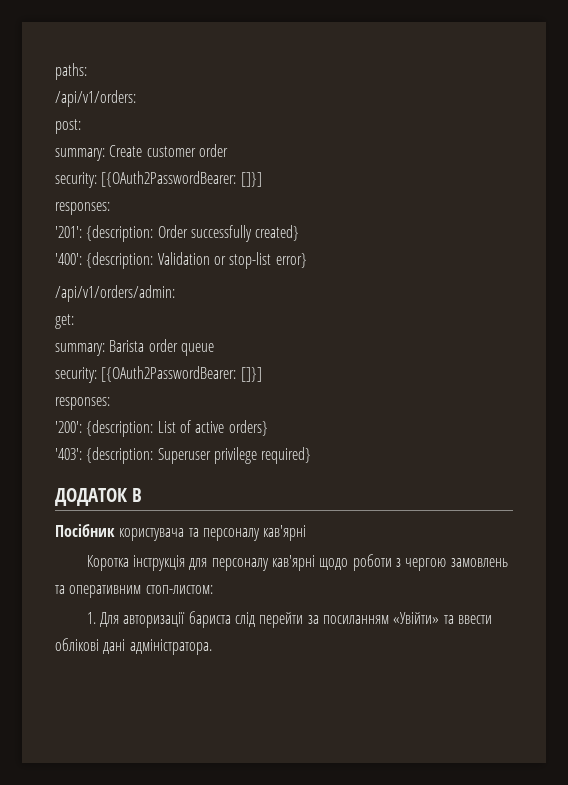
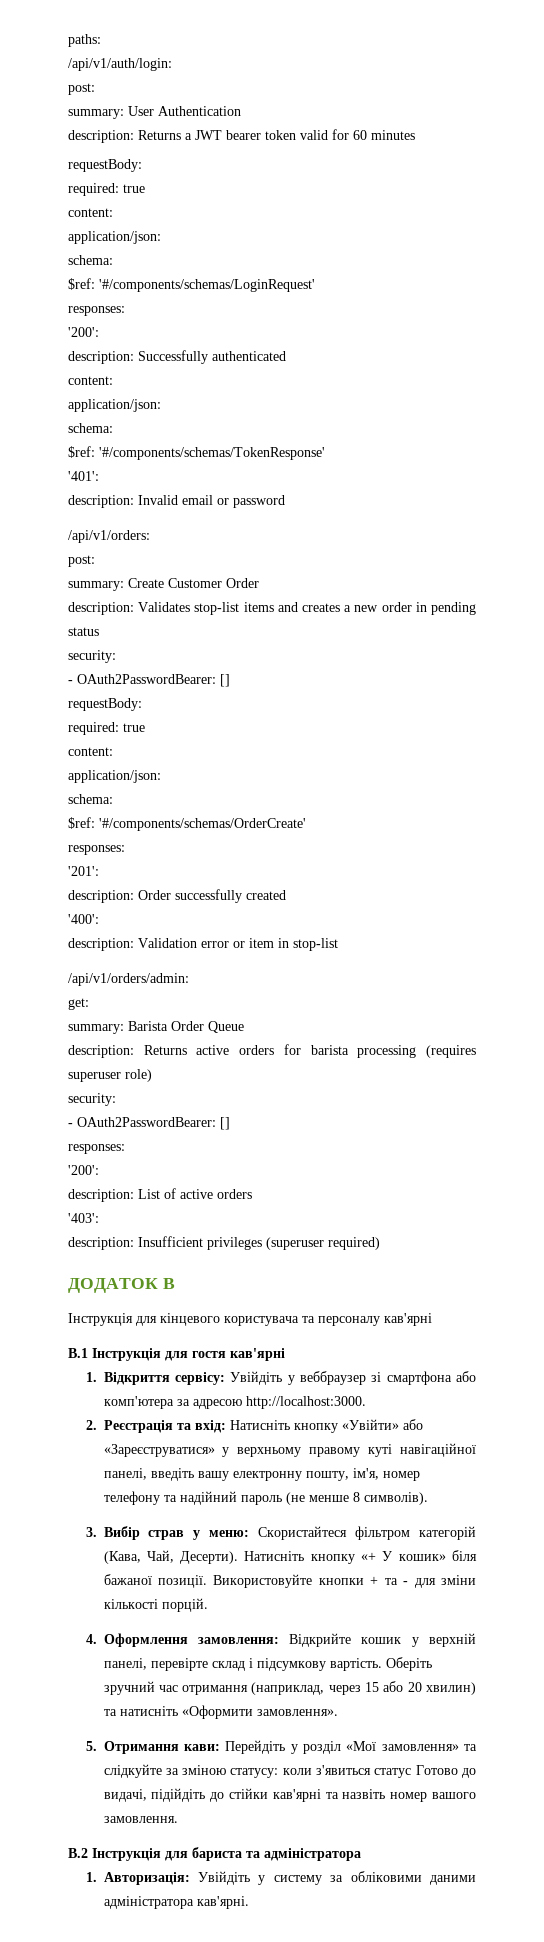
+ /api/v1/auth/login:
+ post:
+ summary: User Authentication
+ description: Returns a JWT bearer token valid for 60 minutes
+ requestBody:
+ required: true
+ content:
+ application/json:
+ schema:
+ $ref: '#/components/schemas/LoginRequest'
+ responses:
+ '200':
+ description: Successfully authenticated
+ content:
+ application/json:
+ schema:
+ $ref: '#/components/schemas/TokenResponse'
+ '401':
+ description: Invalid email or password
  /api/v1/orders:
  post:
- summary: Create customer order
- security: [{OAuth2PasswordBearer: []}]
+ summary: Create Customer Order
+ description: Validates stop-list items and creates a new order in pending status
+ security:
+ - OAuth2PasswordBearer: []
+ requestBody:
+ required: true
+ content:
+ application/json:
+ schema:
+ $ref: '#/components/schemas/OrderCreate'
- '201': {description: Order successfully created}
+ '201':
+ description: Order successfully created
- '400': {description: Validation or stop-list error}
+ '400':
+ description: Validation error or item in stop-list
- summary: Barista order queue
- security: [{OAuth2PasswordBearer: []}]
+ summary: Barista Order Queue
+ description: Returns active orders for barista processing (requires superuser role)
+ security:
+ - OAuth2PasswordBearer: []
  responses:
- '200': {description: List of active orders}
+ '200':
+ description: List of active orders
- '403': {description: Superuser privilege required}
+ '403':
+ description: Insufficient privileges (superuser required)
- Посібник користувача та персоналу кав'ярні
+ Інструкція для кінцевого користувача та персоналу кав'ярні
- Коротка інструкція для персоналу кав'ярні щодо роботи з чергою замовлень та оперативним стоп-листом:
- 1. Для авторизації бариста слід перейти за посиланням «Увійти» та ввести облікові дані адміністратора.
+ В.1 Інструкція для гостя кав'ярні
+ 1. Відкриття сервісу: Увійдіть у веббраузер зі смартфона або комп'ютера за адресою http://localhost:3000.
+ 2. Реєстрація та вхід: Натисніть кнопку «Увійти» або «Зареєструватися» у верхньому правому куті навігаційної панелі, введіть вашу електронну пошту, ім'я, номер телефону та надійний пароль (не менше 8 символів).
+ 3. Вибір страв у меню: Скористайтеся фільтром категорій (Кава, Чай, Десерти). Натисніть кнопку «+ У кошик» біля бажаної позиції. Використовуйте кнопки + та - для зміни кількості порцій.
+ 4. Оформлення замовлення: Відкрийте кошик у верхній панелі, перевірте склад і підсумкову вартість. Оберіть зручний час отримання (наприклад, через 15 або 20 хвилин) та натисніть «Оформити замовлення».
+ 5. Отримання кави: Перейдіть у розділ «Мої замовлення» та слідкуйте за зміною статусу: коли з'явиться статус Готово до видачі, підійдіть до стійки кав'ярні та назвіть номер вашого замовлення.
+ В.2 Інструкція для бариста та адміністратора
+ 1. Авторизація: Увійдіть у систему за обліковими даними адміністратора кав'ярні.

